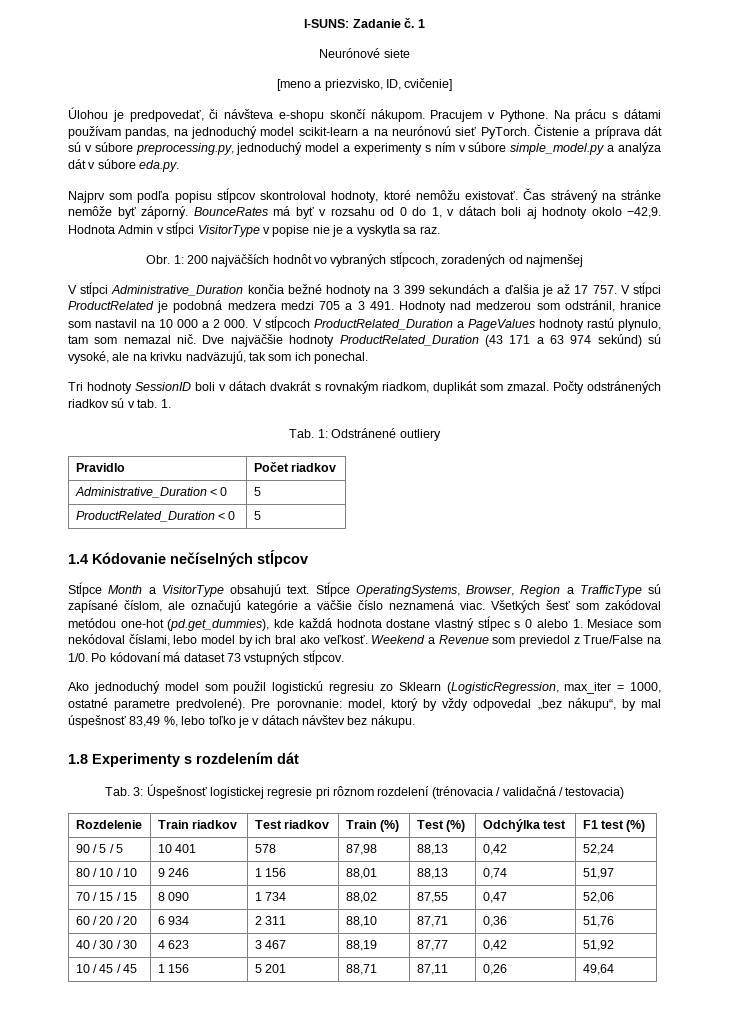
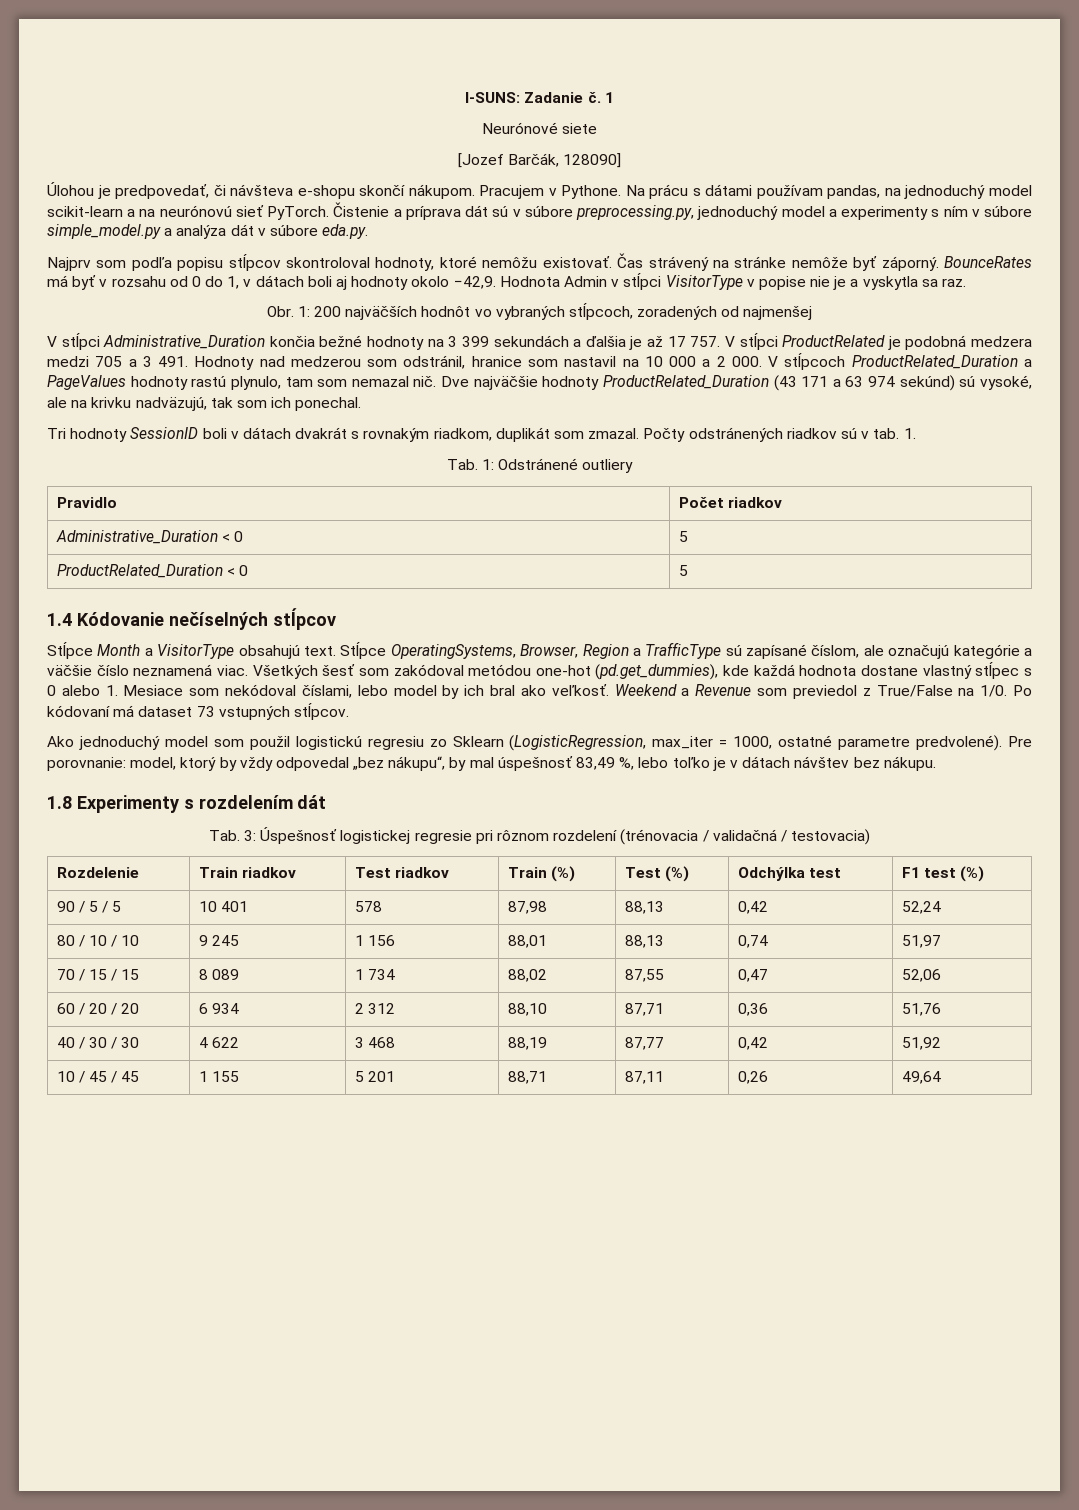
- [meno a priezvisko, ID, cvičenie]
+ [Jozef Barčák, 128090]
- 80 / 10 / 10 | 9 246 | 1 156 | 88,01 | 88,13 | 0,74 | 51,97
+ 80 / 10 / 10 | 9 245 | 1 156 | 88,01 | 88,13 | 0,74 | 51,97
- 70 / 15 / 15 | 8 090 | 1 734 | 88,02 | 87,55 | 0,47 | 52,06
+ 70 / 15 / 15 | 8 089 | 1 734 | 88,02 | 87,55 | 0,47 | 52,06
- 60 / 20 / 20 | 6 934 | 2 311 | 88,10 | 87,71 | 0,36 | 51,76
+ 60 / 20 / 20 | 6 934 | 2 312 | 88,10 | 87,71 | 0,36 | 51,76
- 40 / 30 / 30 | 4 623 | 3 467 | 88,19 | 87,77 | 0,42 | 51,92
+ 40 / 30 / 30 | 4 622 | 3 468 | 88,19 | 87,77 | 0,42 | 51,92
- 10 / 45 / 45 | 1 156 | 5 201 | 88,71 | 87,11 | 0,26 | 49,64
+ 10 / 45 / 45 | 1 155 | 5 201 | 88,71 | 87,11 | 0,26 | 49,64

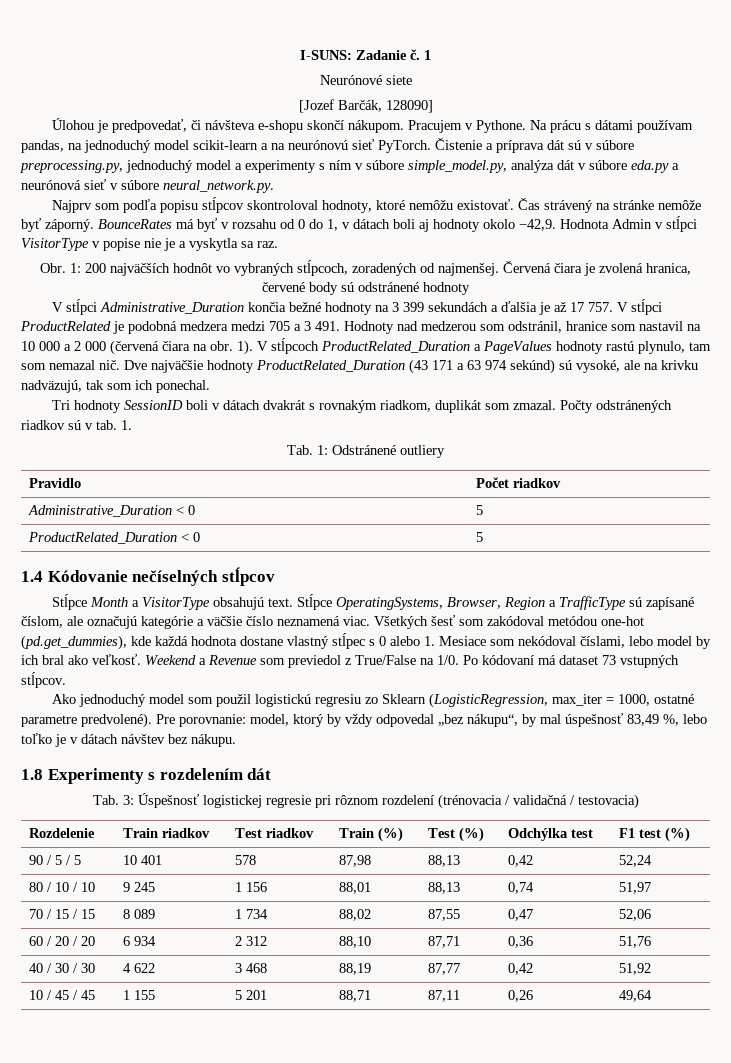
- Čistenie a príprava dát sú v súbore preprocessing.py, jednoduchý model a experimenty s ním v súbore simple_model.py a analýza dát v súbore eda.py.
+ Čistenie a príprava dát sú v súbore preprocessing.py, jednoduchý model a experimenty s ním v súbore simple_model.py, analýza dát v súbore eda.py a neurónová sieť v súbore neural_network.py.
- Obr. 1: 200 najväčších hodnôt vo vybraných stĺpcoch, zoradených od najmenšej
+ Obr. 1: 200 najväčších hodnôt vo vybraných stĺpcoch, zoradených od najmenšej. Červená čiara je zvolená hranica, červené body sú odstránené hodnoty
- V stĺpci Administrative_Duration končia bežné hodnoty na 3 399 sekundách a ďalšia je až 17 757. V stĺpci ProductRelated je podobná medzera medzi 705 a 3 491. Hodnoty nad medzerou som odstránil, hranice som nastavil na 10 000 a 2 000. V stĺpcoch ProductRelated_Duration a PageValues hodnoty rastú plynulo, tam som nemazal nič.
+ V stĺpci Administrative_Duration končia bežné hodnoty na 3 399 sekundách a ďalšia je až 17 757. V stĺpci ProductRelated je podobná medzera medzi 705 a 3 491. Hodnoty nad medzerou som odstránil, hranice som nastavil na 10 000 a 2 000 (červená čiara na obr. 1). V stĺpcoch ProductRelated_Duration a PageValues hodnoty rastú plynulo, tam som nemazal nič.

